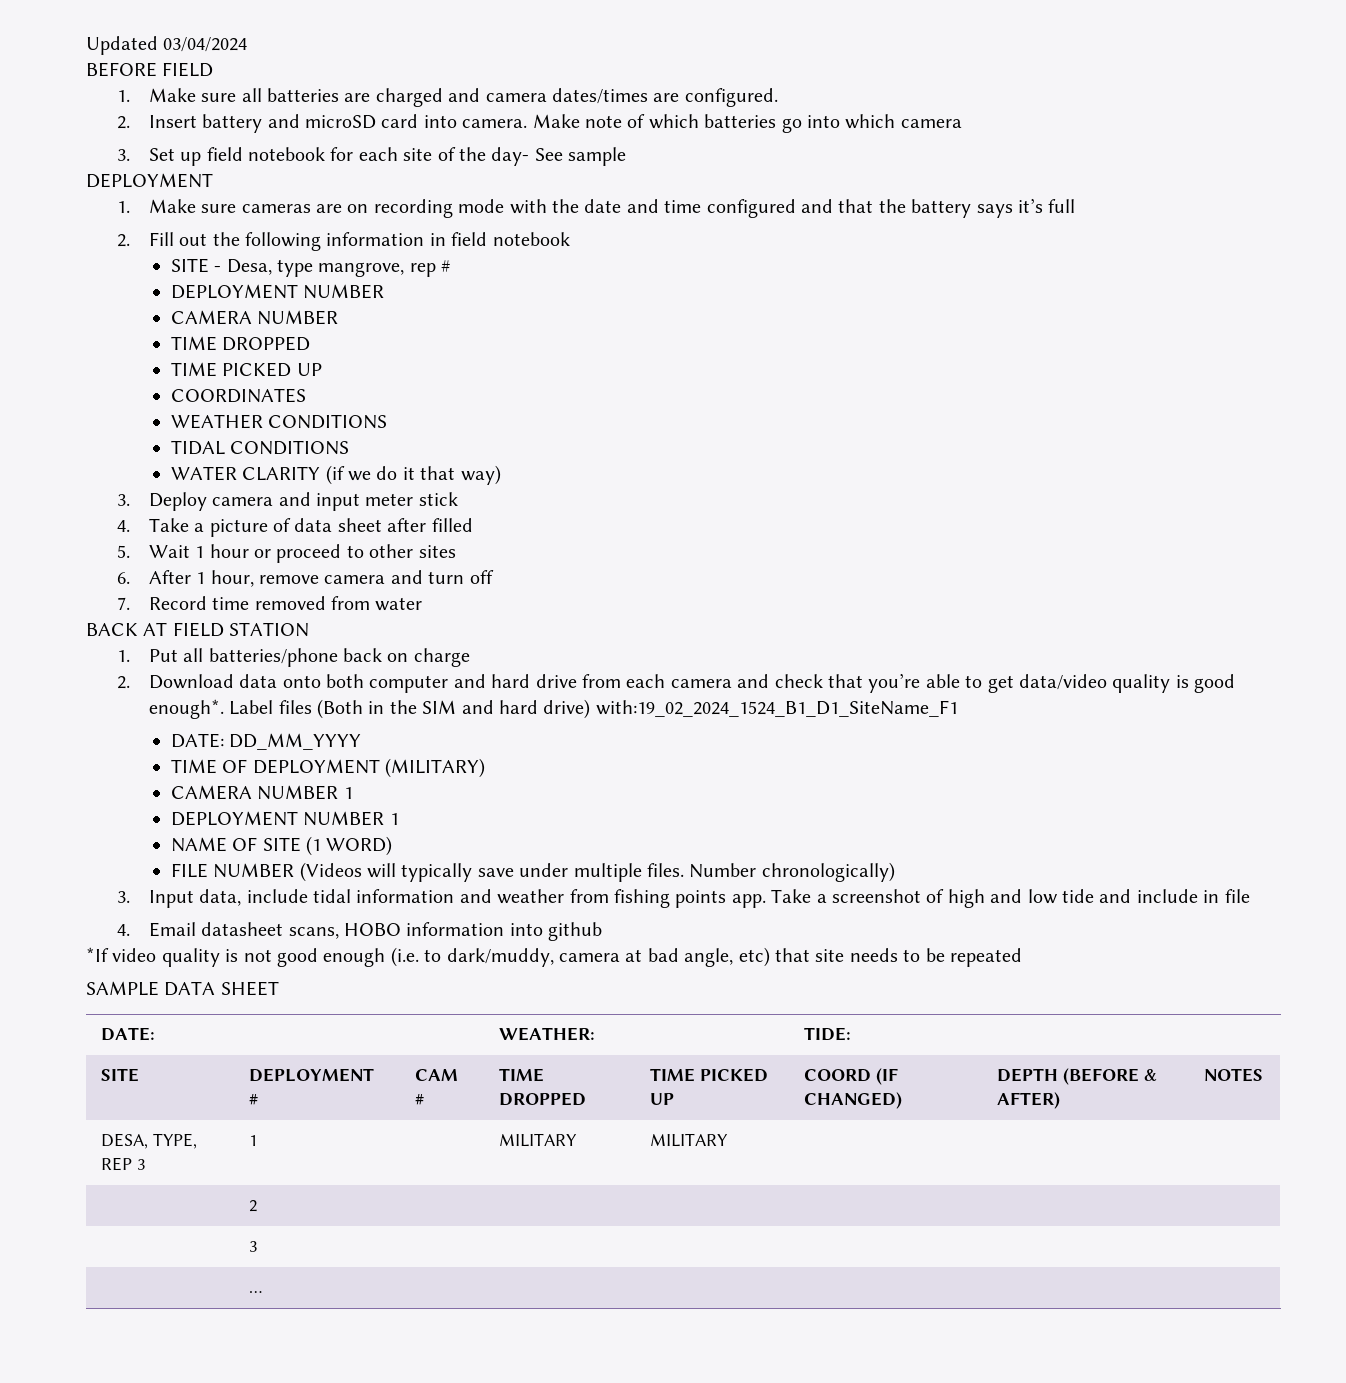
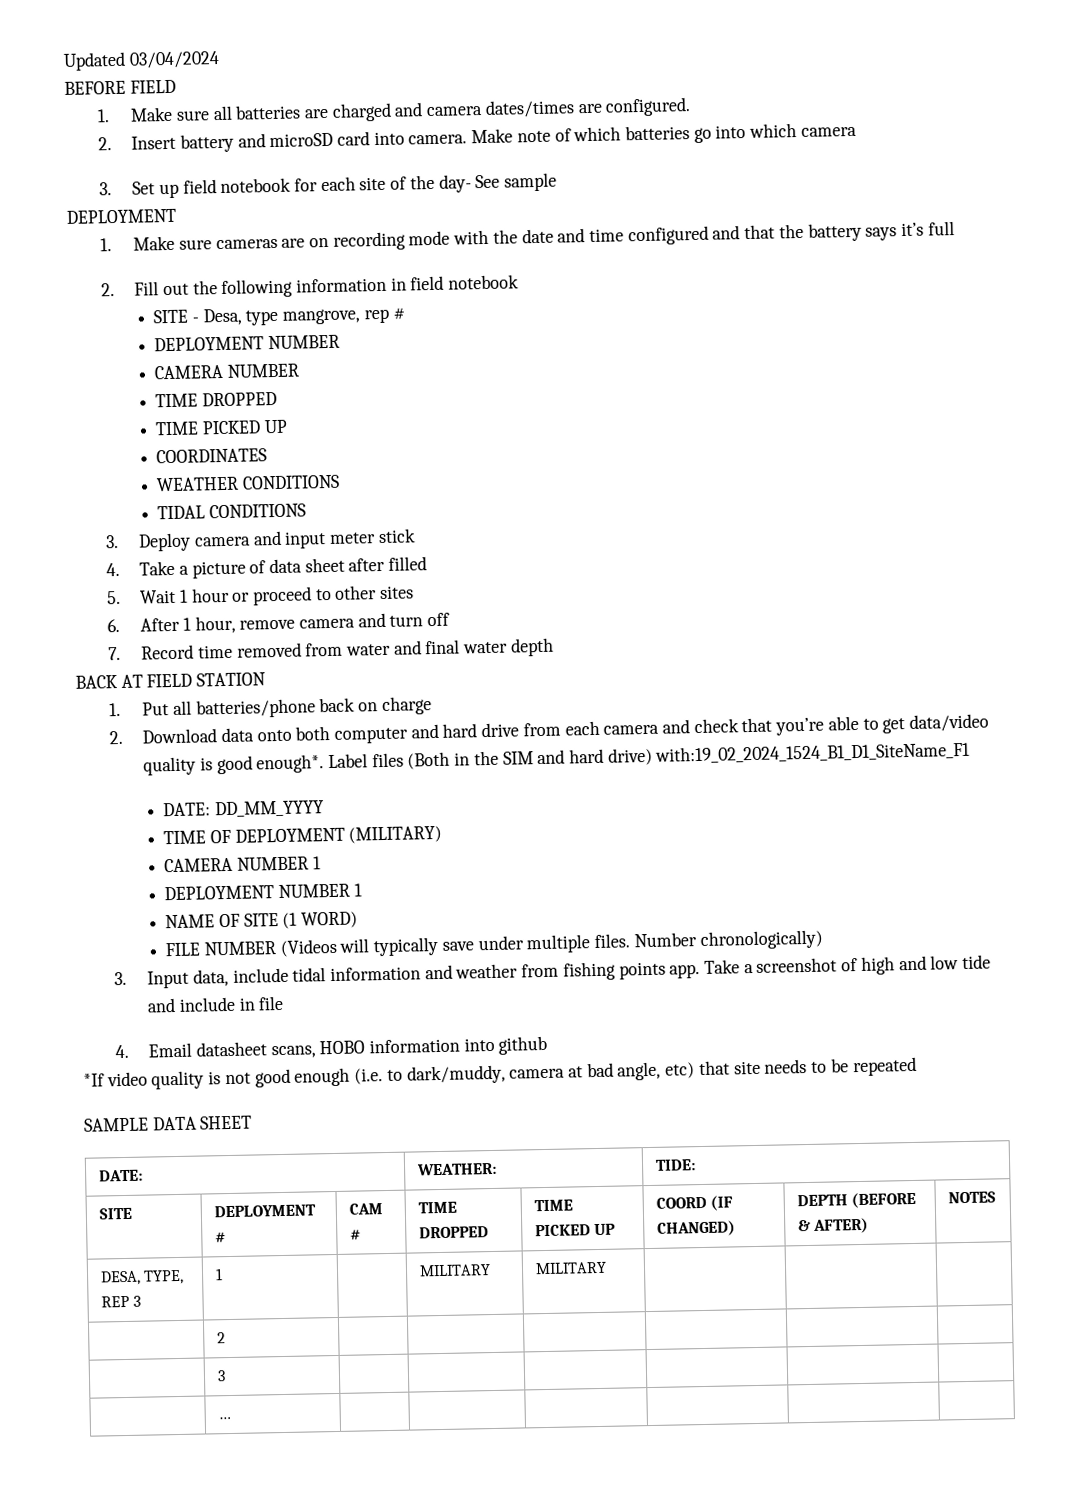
- WATER CLARITY (if we do it that way)
- 7. Record time removed from water
+ 7. Record time removed from water and final water depth

